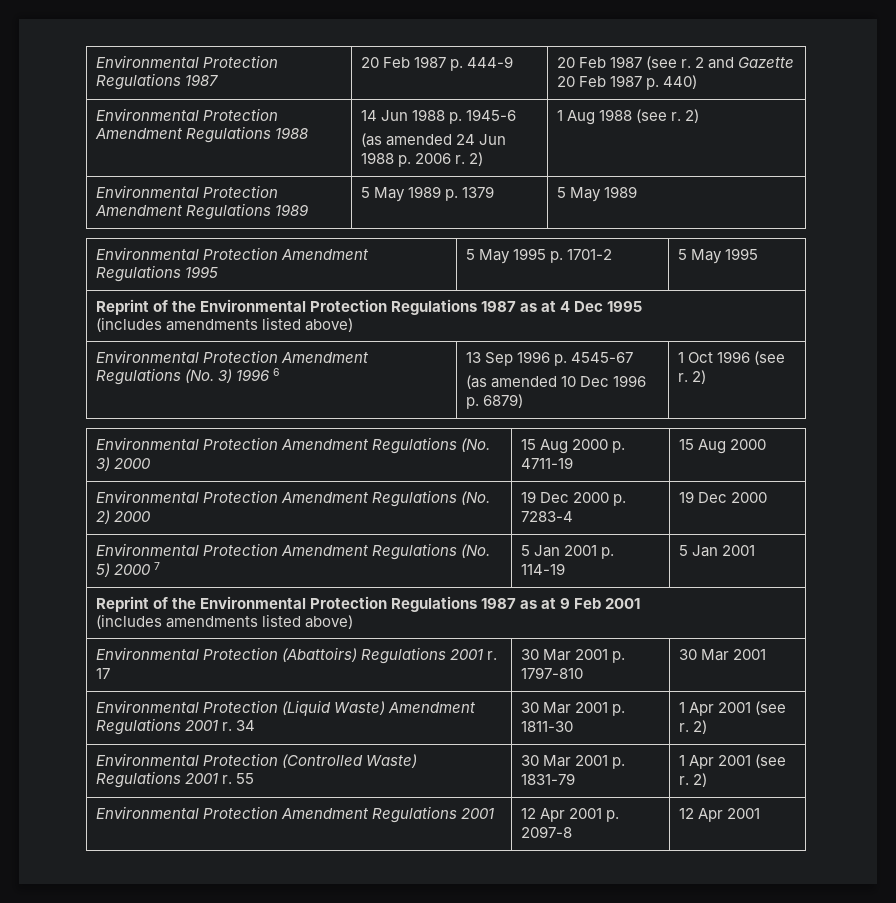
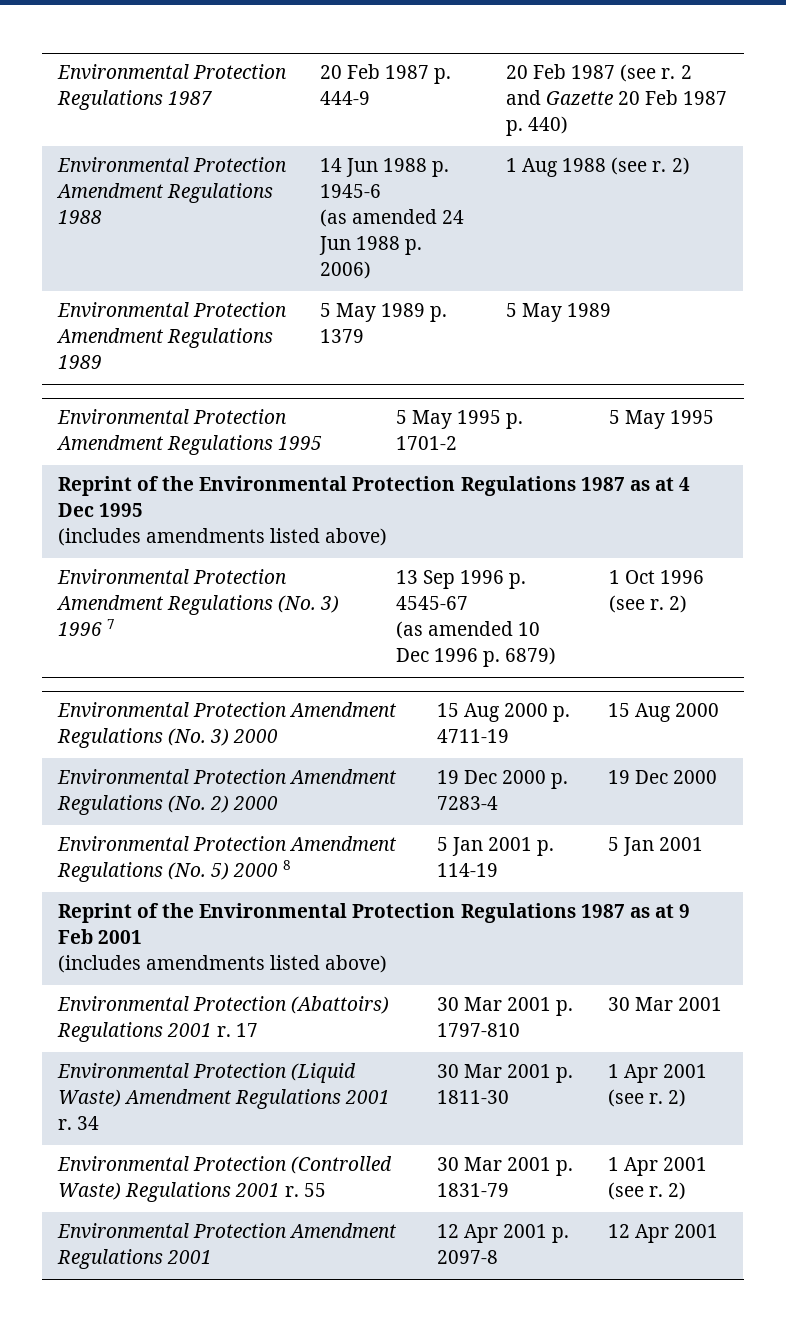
  Environmental Protection Amendment Regulations 1988 | 14 Jun 1988 p. 1945-6
- (as amended 24 Jun 1988 p. 2006 r. 2) | 1 Aug 1988 (see r. 2)
+ (as amended 24 Jun 1988 p. 2006) | 1 Aug 1988 (see r. 2)
- Environmental Protection Amendment Regulations (No. 3) 1996 6 | 13 Sep 1996 p. 4545-67
+ Environmental Protection Amendment Regulations (No. 3) 1996 7 | 13 Sep 1996 p. 4545-67
- Environmental Protection Amendment Regulations (No. 5) 2000 7 | 5 Jan 2001 p. 114-19 | 5 Jan 2001
+ Environmental Protection Amendment Regulations (No. 5) 2000 8 | 5 Jan 2001 p. 114-19 | 5 Jan 2001

